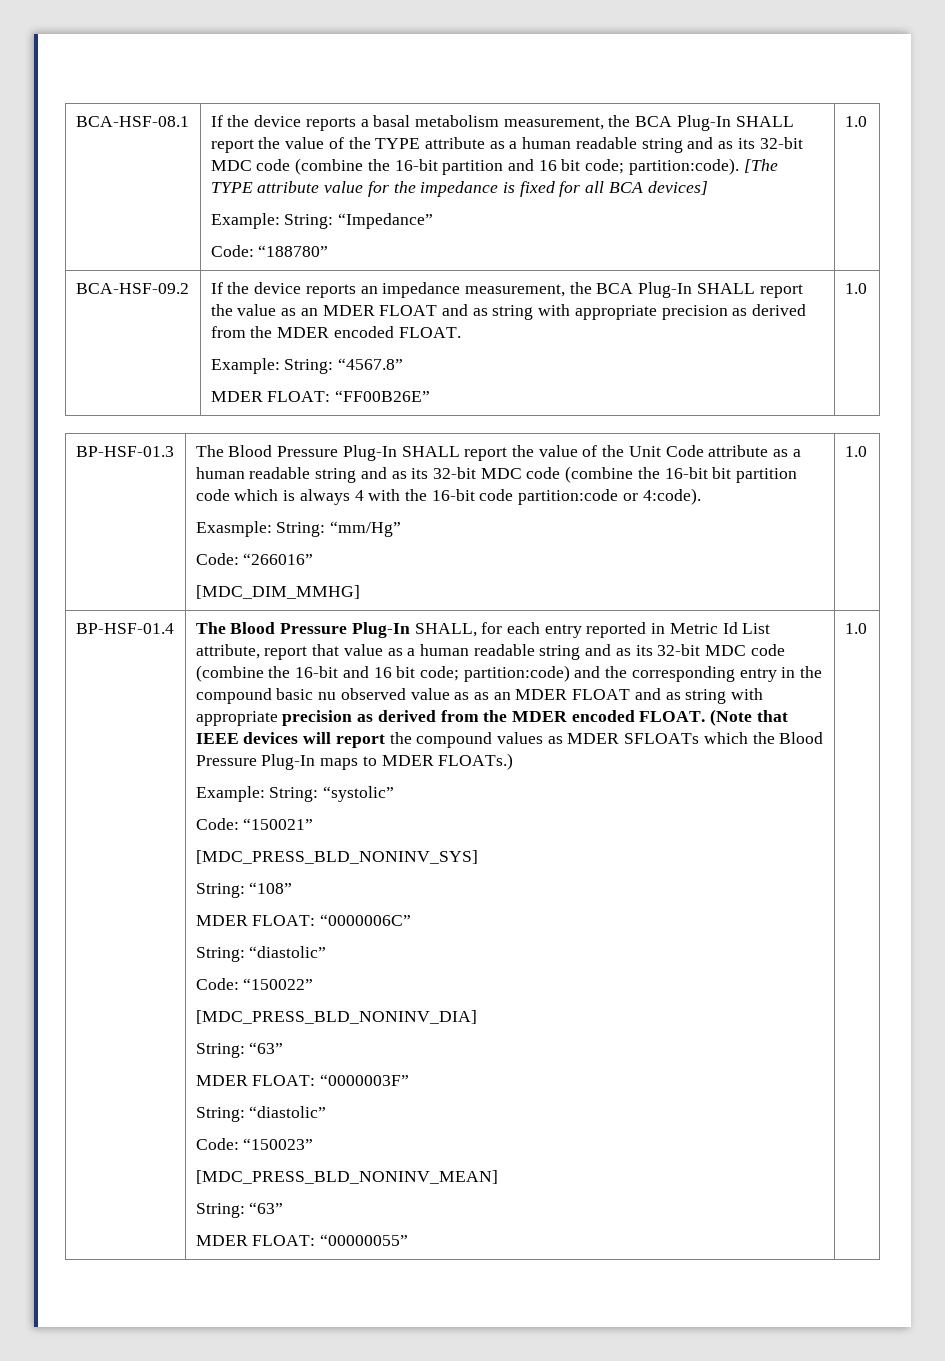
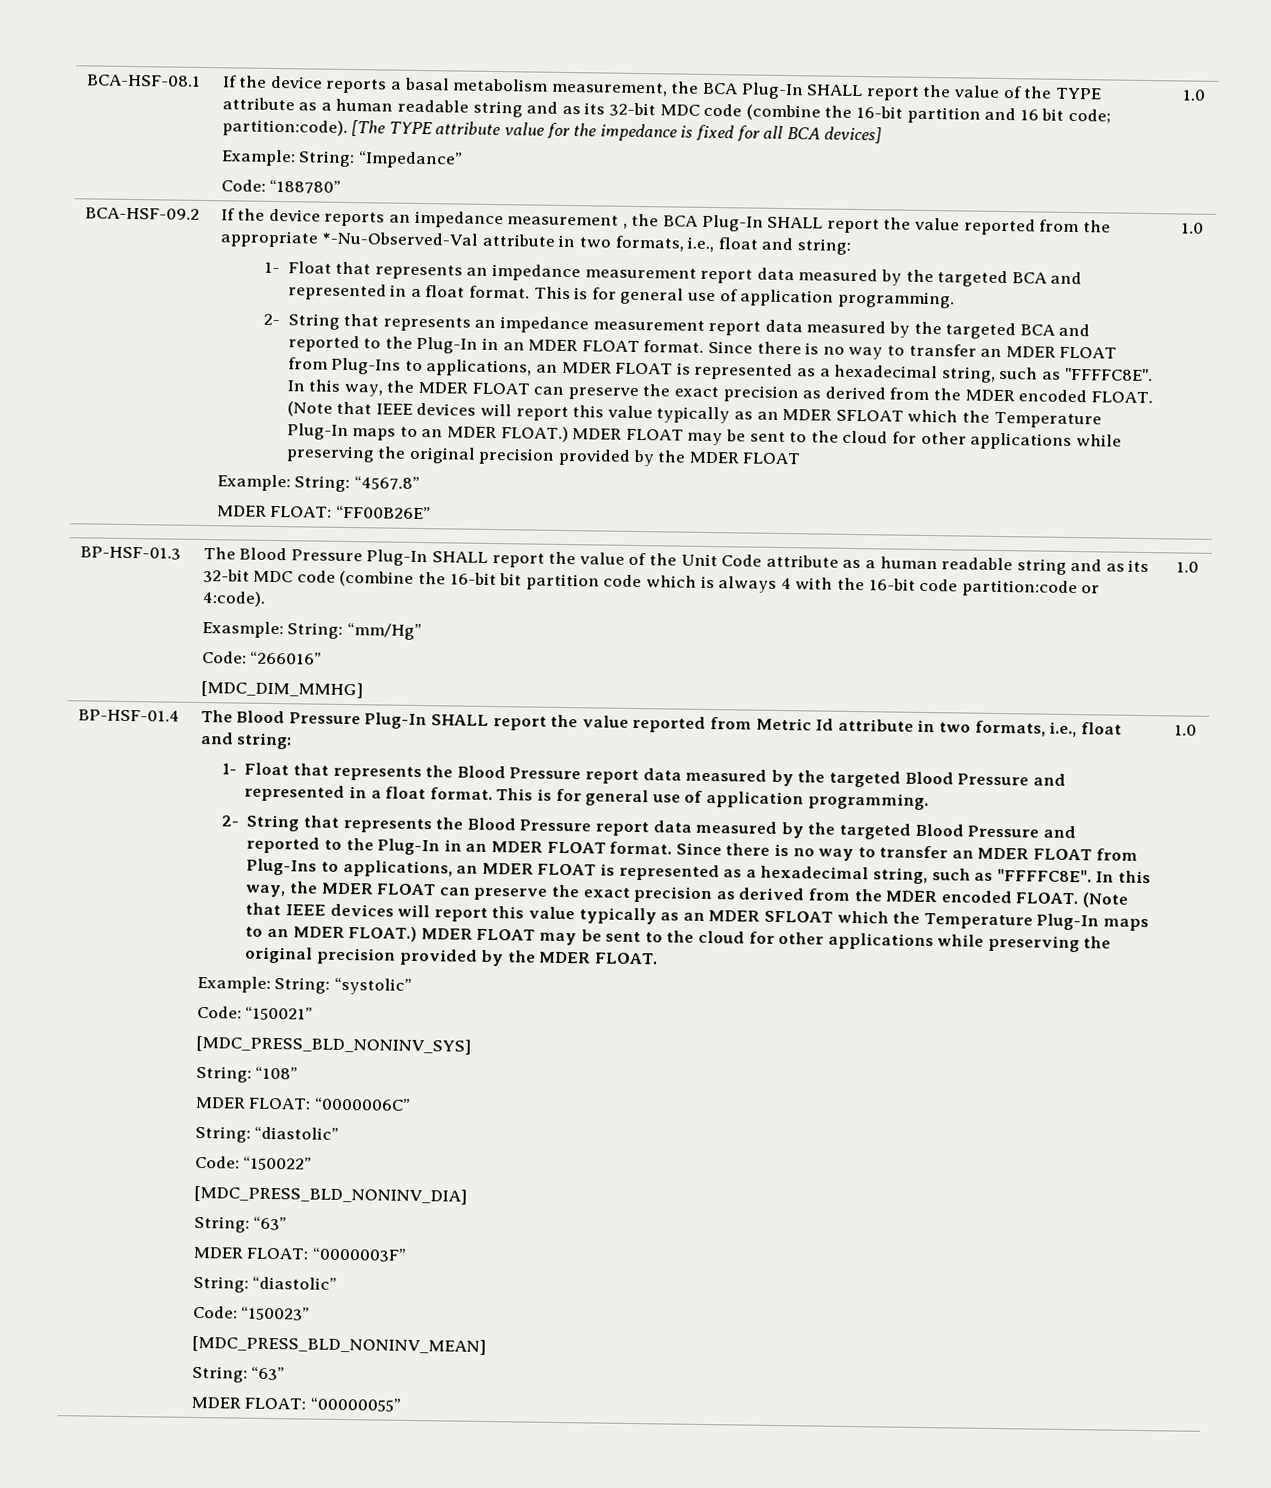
- If the device reports an impedance measurement, the BCA Plug-In SHALL report the value as an MDER FLOAT and as string with appropriate precision as derived from the MDER encoded FLOAT.
+ If the device reports an impedance measurement , the BCA Plug-In SHALL report the value reported from the appropriate *-Nu-Observed-Val attribute in two formats, i.e., float and string:
+ 1- Float that represents an impedance measurement report data measured by the targeted BCA and represented in a float format. This is for general use of application programming.
+ 2- String that represents an impedance measurement report data measured by the targeted BCA and reported to the Plug-In in an MDER FLOAT format. Since there is no way to transfer an MDER FLOAT from Plug-Ins to applications, an MDER FLOAT is represented as a hexadecimal string, such as "FFFFC8E". In this way, the MDER FLOAT can preserve the exact precision as derived from the MDER encoded FLOAT. (Note that IEEE devices will report this value typically as an MDER SFLOAT which the Temperature Plug-In maps to an MDER FLOAT.) MDER FLOAT may be sent to the cloud for other applications while preserving the original precision provided by the MDER FLOAT
- The Blood Pressure Plug-In SHALL, for each entry reported in Metric Id List attribute, report that value as a human readable string and as its 32-bit MDC code (combine the 16-bit and 16 bit code; partition:code) and the corresponding entry in the compound basic nu observed value as as an MDER FLOAT and as string with appropriate precision as derived from the MDER encoded FLOAT.
+ The Blood Pressure Plug-In SHALL report the value reported from Metric Id attribute in two formats, i.e., float and string:
+ 1- Float that represents the Blood Pressure report data measured by the targeted Blood Pressure and represented in a float format. This is for general use of application programming.
+ 2- String that represents the Blood Pressure report data measured by the targeted Blood Pressure and reported to the Plug-In in an MDER FLOAT format. Since there is no way to transfer an MDER FLOAT from Plug-Ins to applications, an MDER FLOAT is represented as a hexadecimal string, such as "FFFFC8E". In this way, the MDER FLOAT can preserve the exact precision as derived from the MDER encoded FLOAT.
- (Note that IEEE devices will report the compound values as MDER SFLOATs which the Blood Pressure Plug-In maps to MDER FLOATs.)
+ (Note that IEEE devices will report this value typically as an MDER SFLOAT which the Temperature Plug-In maps to an MDER FLOAT.) MDER FLOAT may be sent to the cloud for other applications while preserving the original precision provided by the MDER FLOAT.

